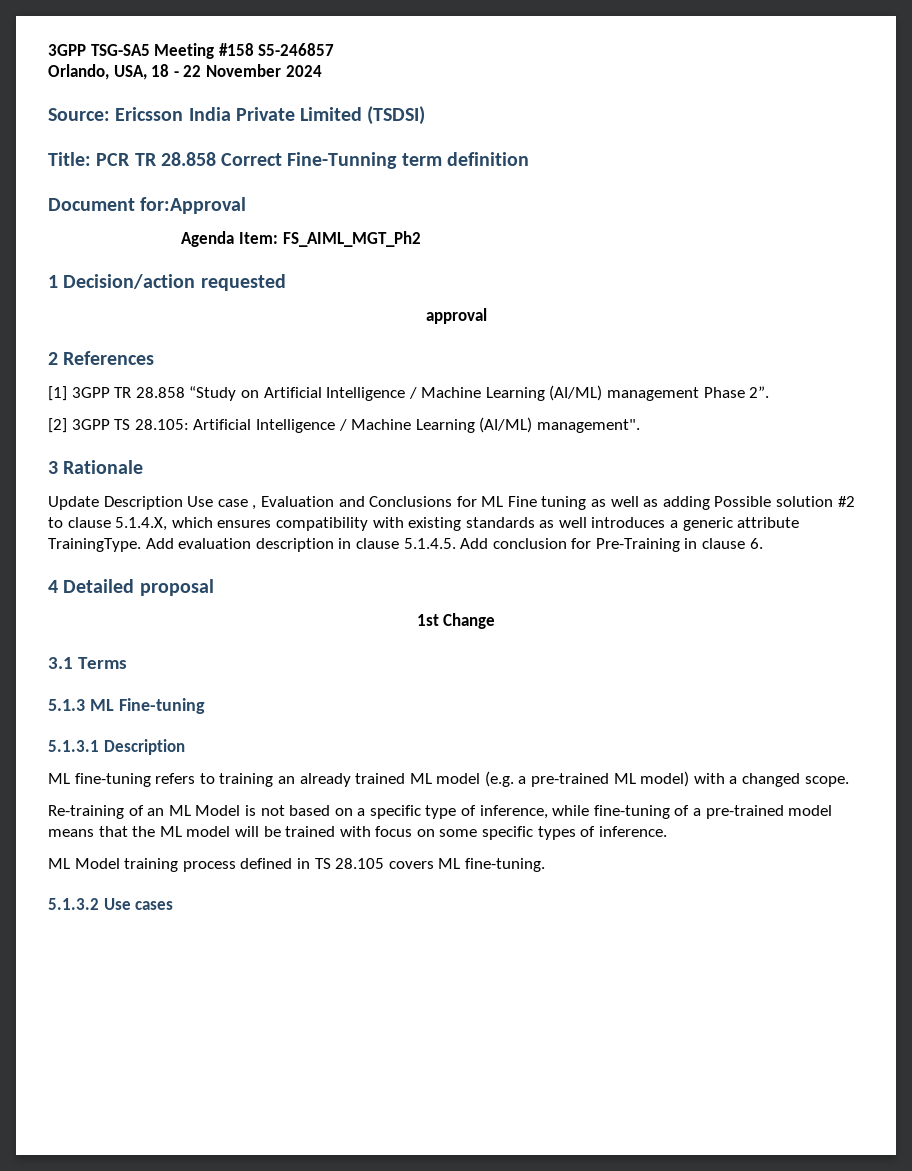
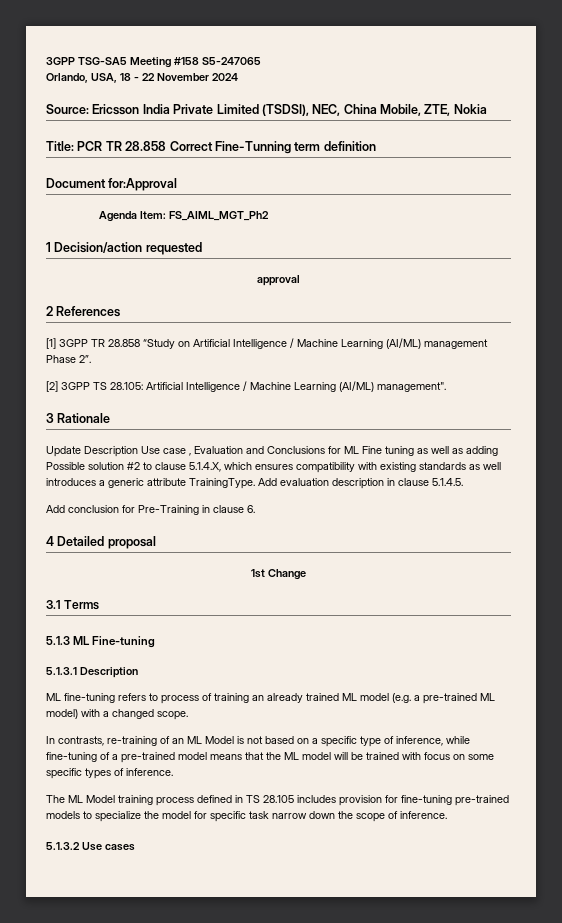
- 3GPP TSG-SA5 Meeting #158 S5-246857
+ 3GPP TSG-SA5 Meeting #158 S5-247065
- Source: Ericsson India Private Limited (TSDSI)
+ Source: Ericsson India Private Limited (TSDSI), NEC, China Mobile, ZTE, Nokia
- Add evaluation description in clause 5.1.4.5. Add conclusion for Pre-Training in clause 6.
+ Add evaluation description in clause 5.1.4.5.
+ Add conclusion for Pre-Training in clause 6.
- ML fine-tuning refers to training an already trained ML model (e.g. a pre-trained ML model) with a changed scope.
+ ML fine-tuning refers to process of training an already trained ML model (e.g. a pre-trained ML model) with a changed scope.
- Re-training of an ML Model is not based on a specific type of inference, while fine-tuning of a pre-trained model means that the ML model will be trained with focus on some specific types of inference.
+ In contrasts, re-training of an ML Model is not based on a specific type of inference, while fine-tuning of a pre-trained model means that the ML model will be trained with focus on some specific types of inference.
- ML Model training process defined in TS 28.105 covers ML fine-tuning.
+ The ML Model training process defined in TS 28.105 includes provision for fine-tuning pre-trained models to specialize the model for specific task narrow down the scope of inference.

